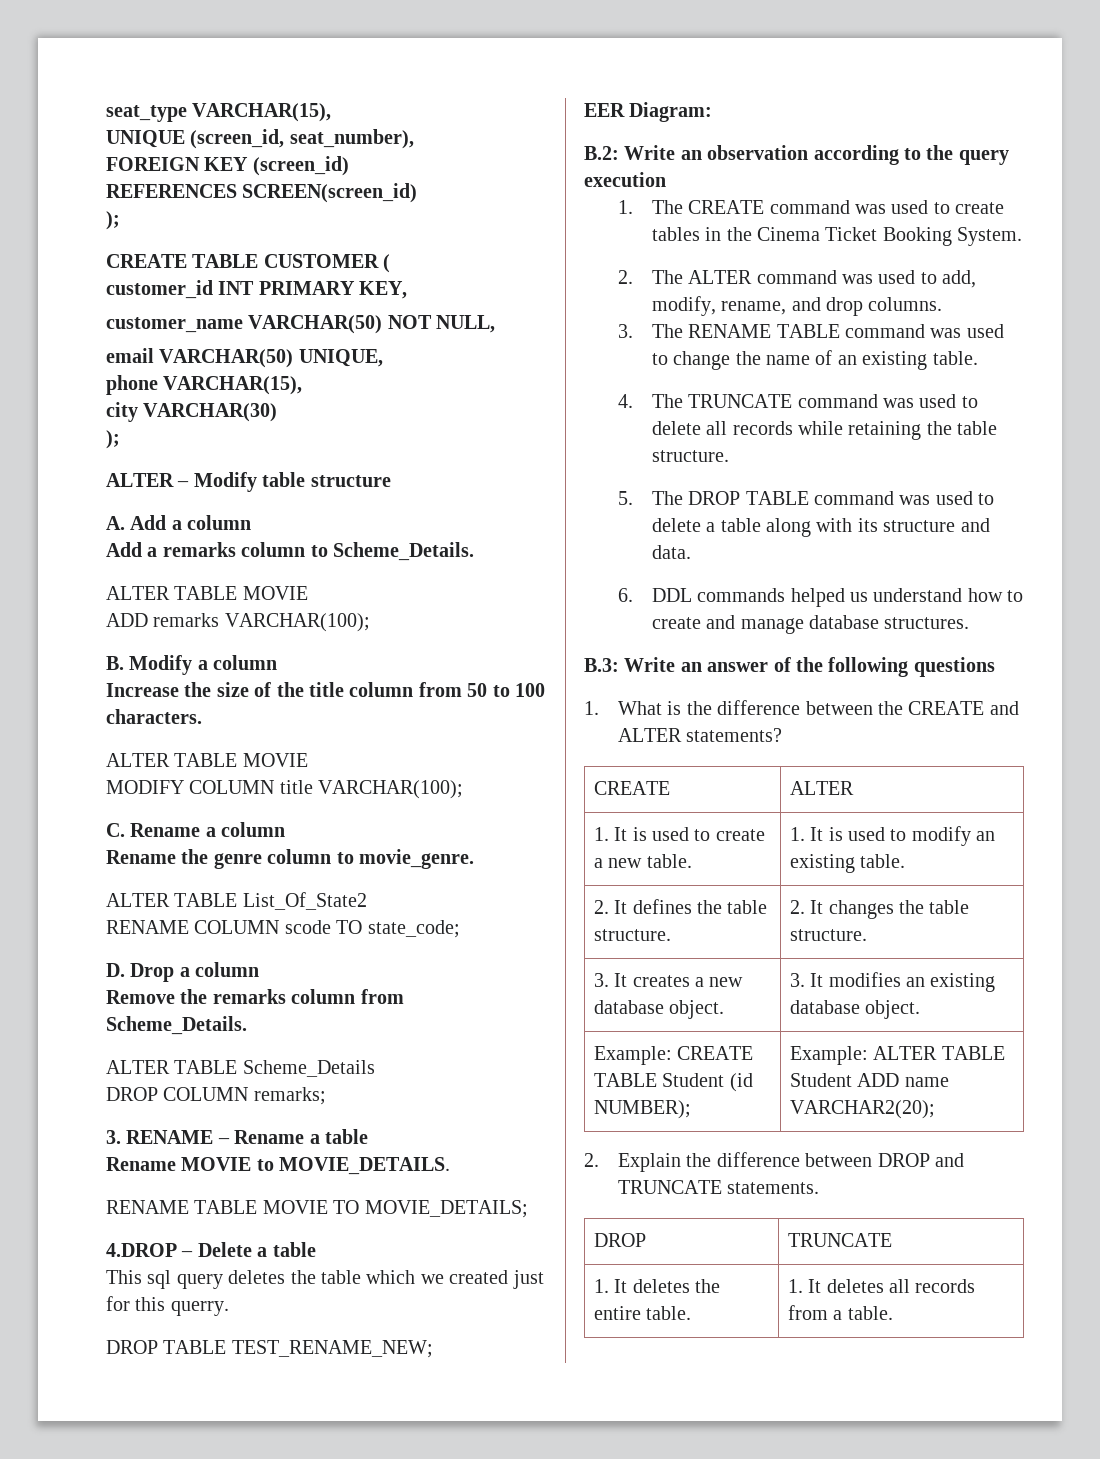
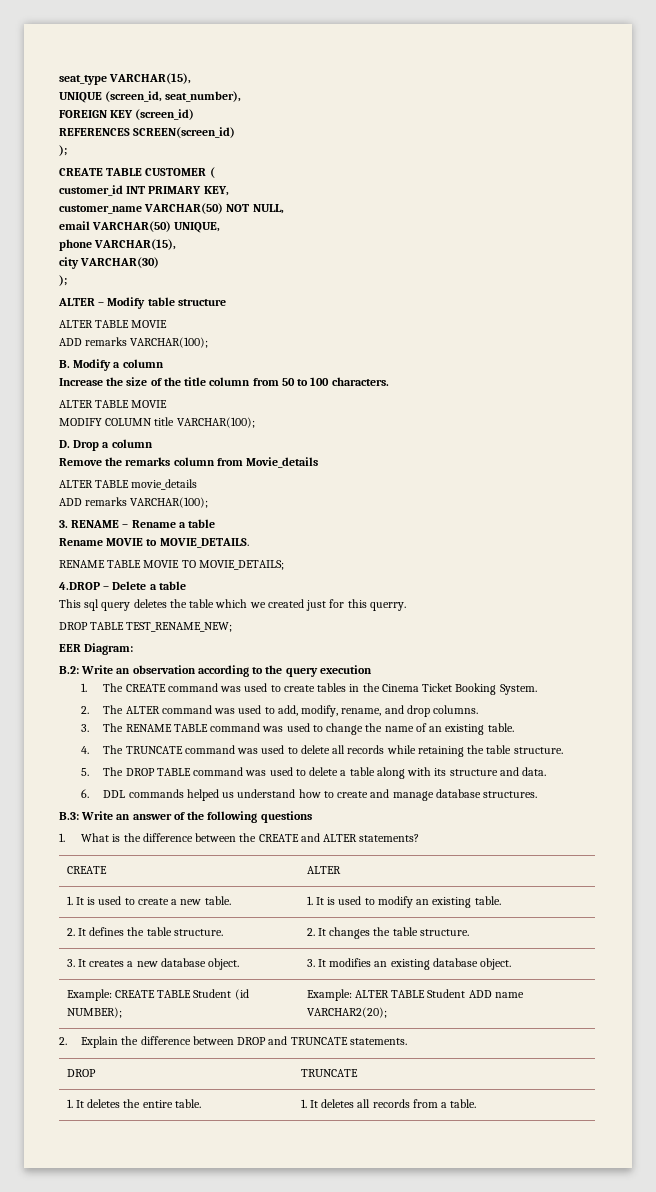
- A. Add a column
- Add a remarks column to Scheme_Details.
- C. Rename a column
- Rename the genre column to movie_genre.
- ALTER TABLE List_Of_State2
- RENAME COLUMN scode TO state_code;
- Remove the remarks column from Scheme_Details.
- ALTER TABLE Scheme_Details
- DROP COLUMN remarks;
+ Remove the remarks column from Movie_details
+ ALTER TABLE movie_details
+ ADD remarks VARCHAR(100);

